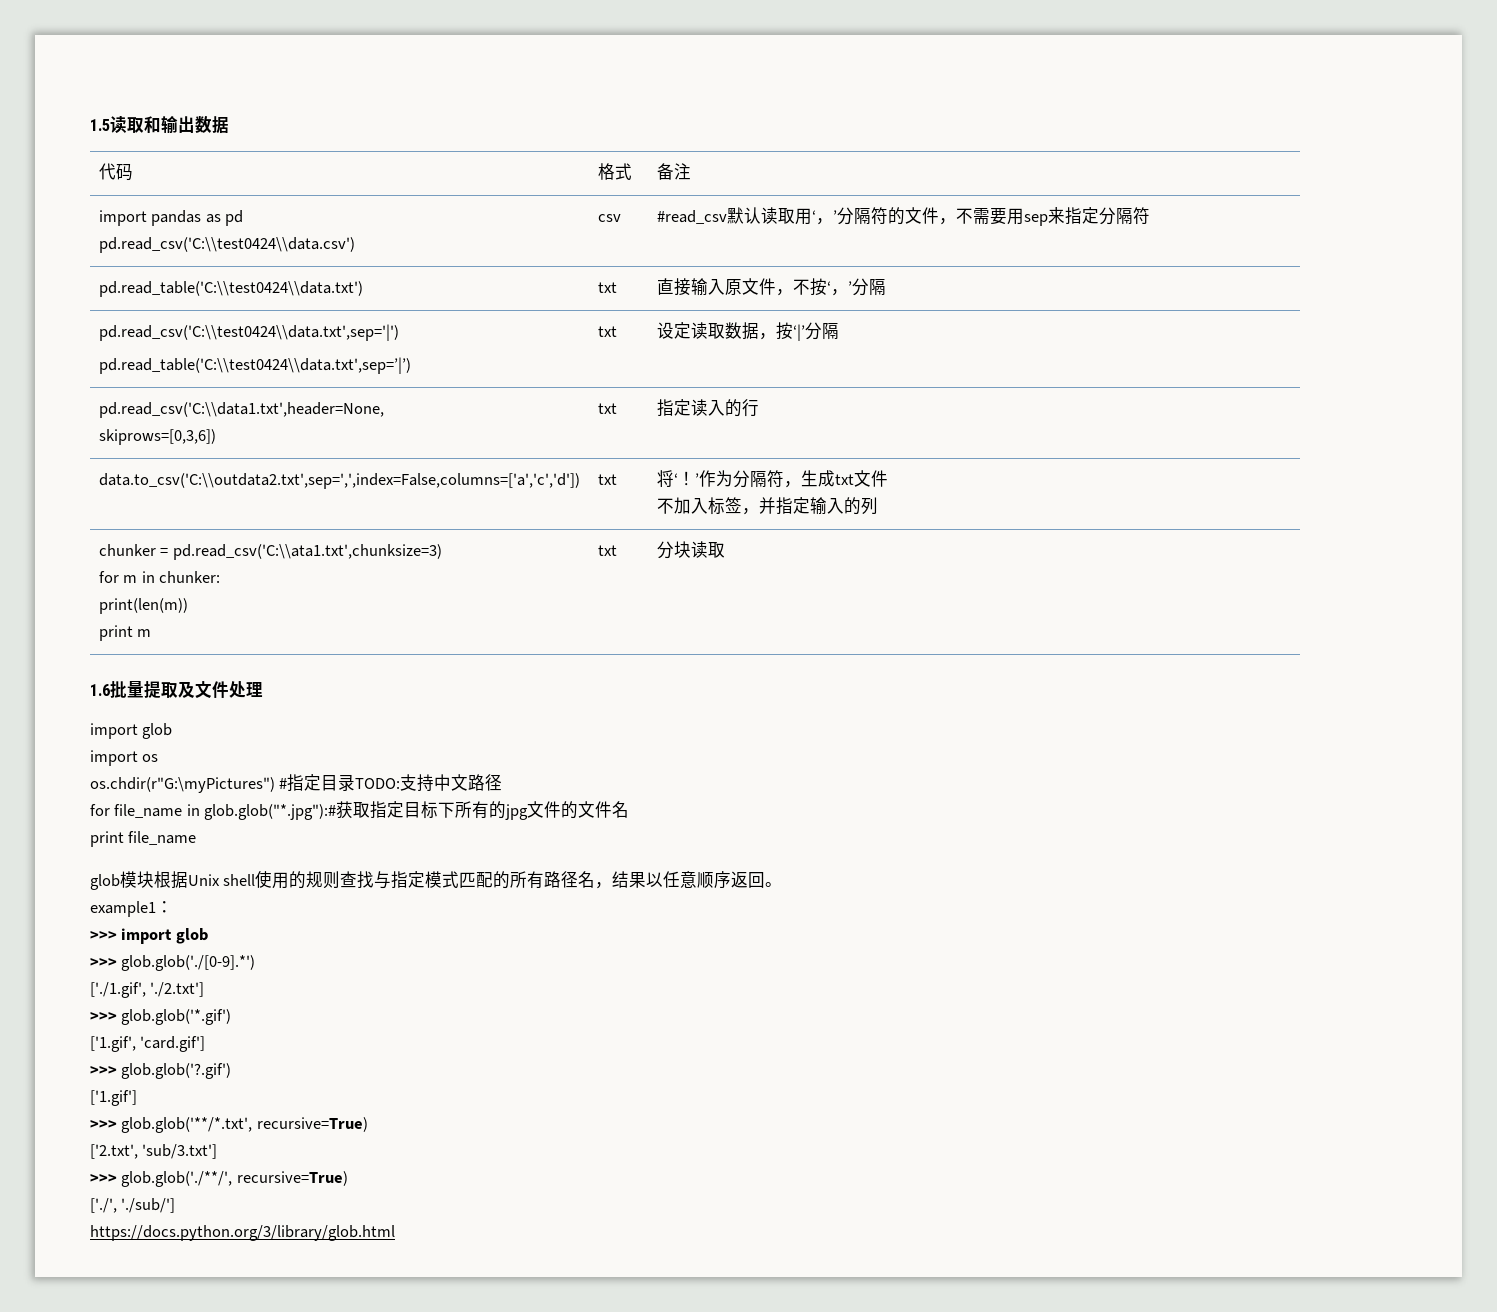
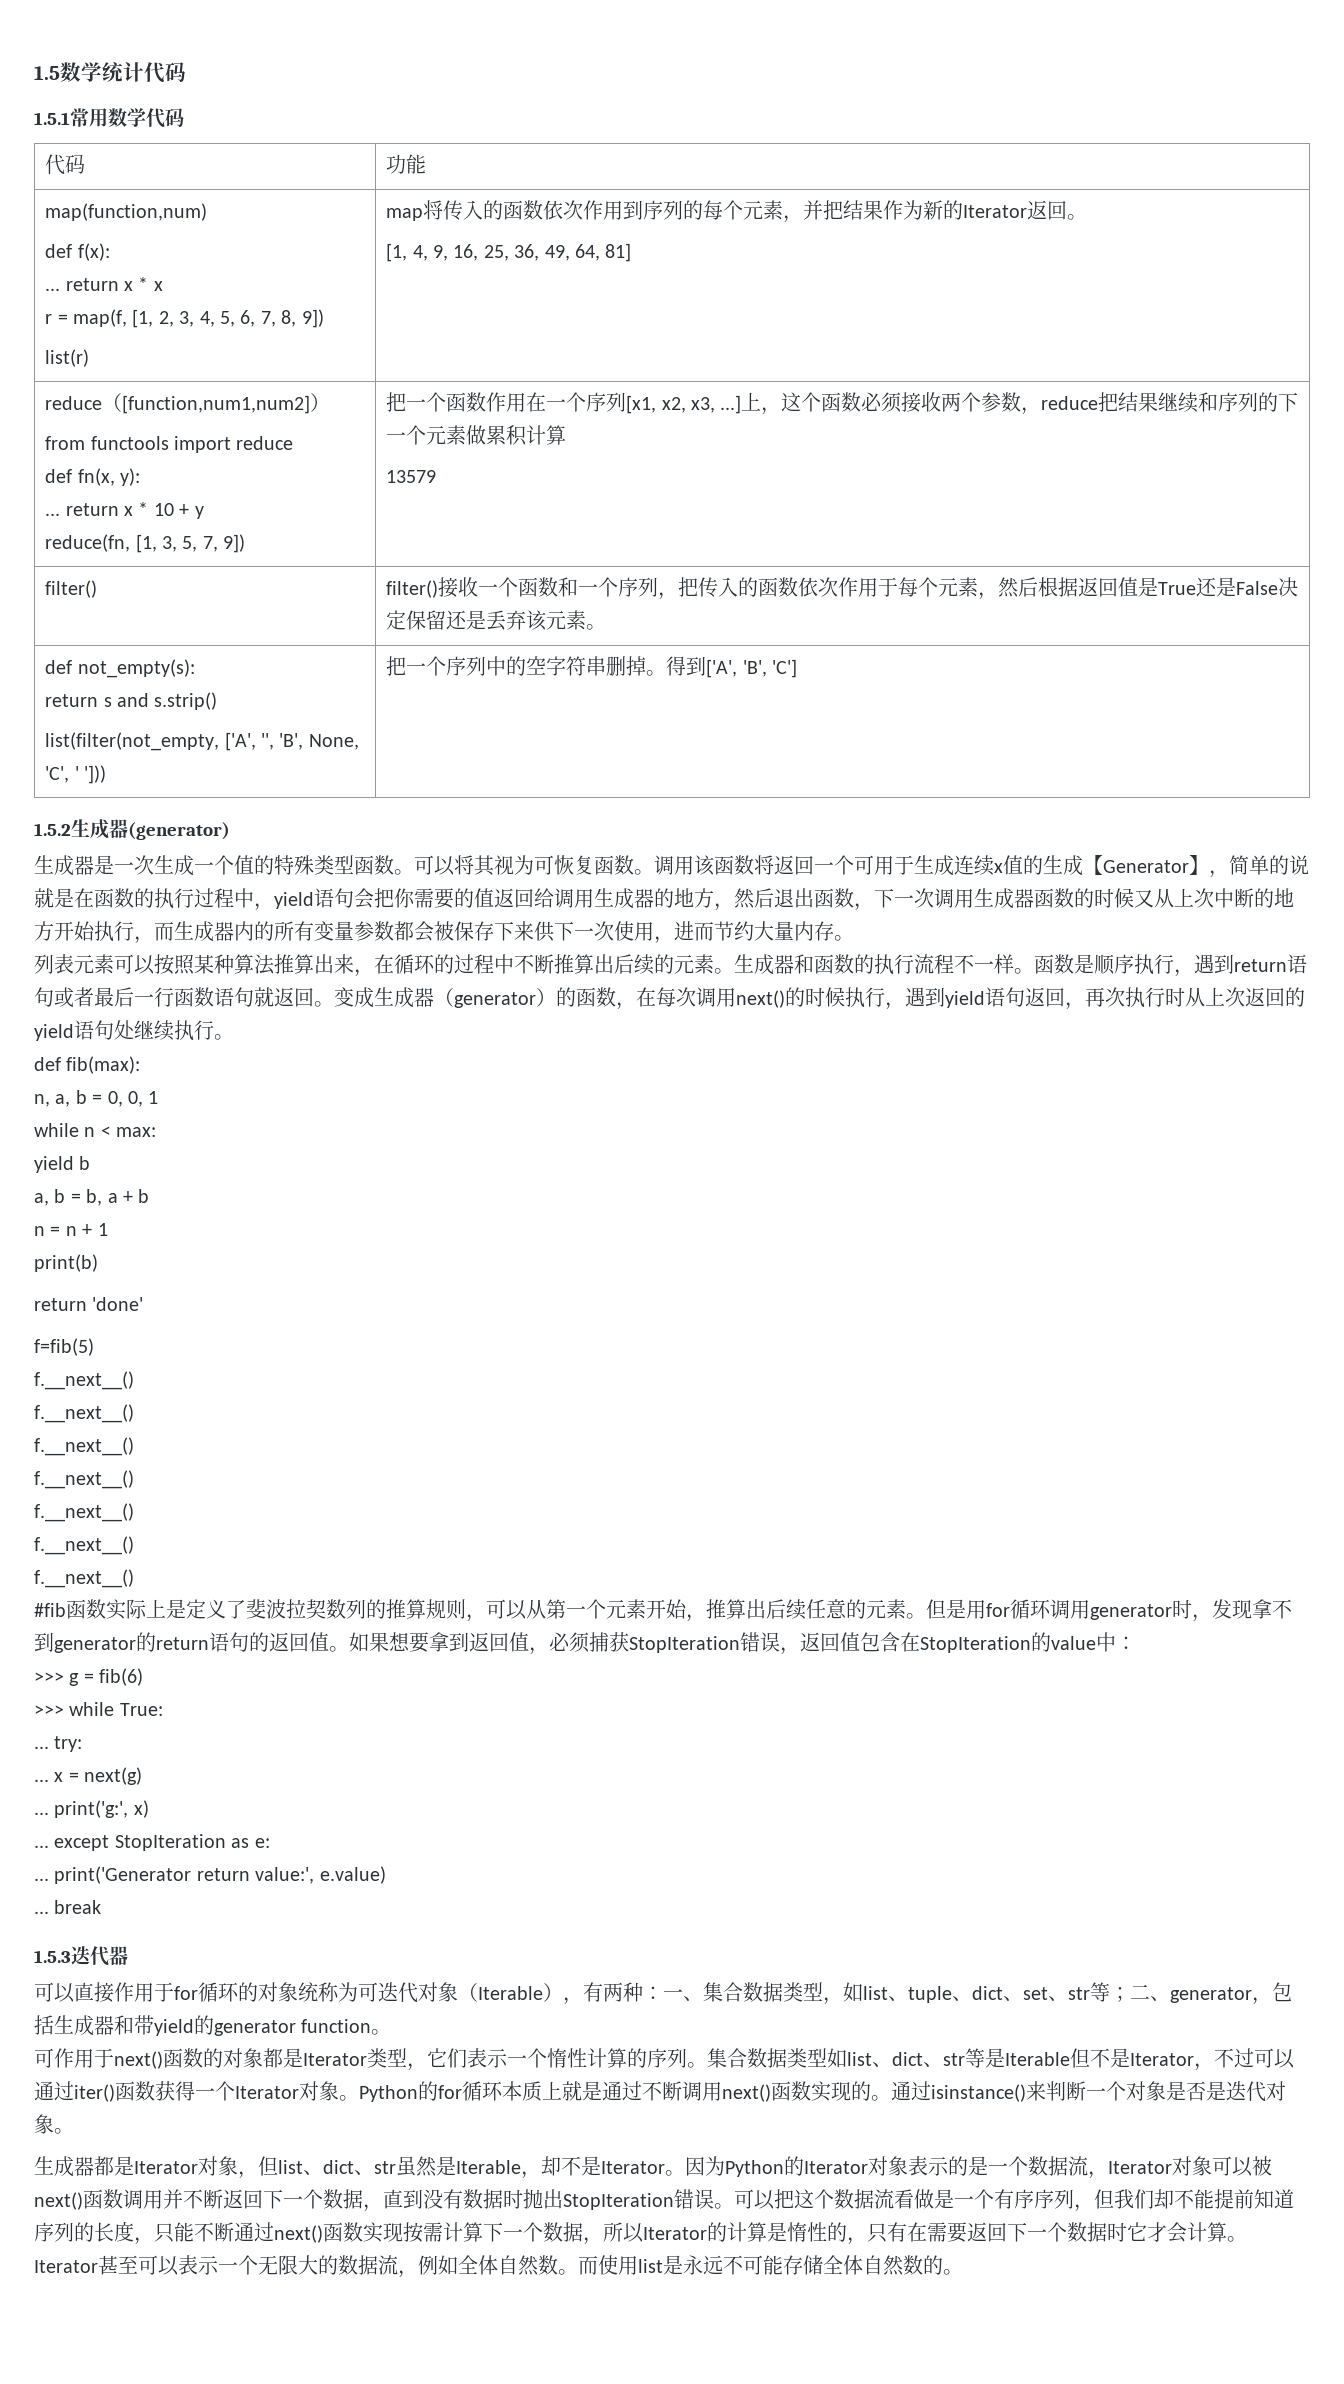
- 1.5读取和输出数据
- 代码 | 格式 | 备注
- import pandas as pd
- pd.read_csv('C:\\test0424\\data.csv') | csv | #read_csv默认读取用‘，’分隔符的文件，不需要用sep来指定分隔符
- pd.read_table('C:\\test0424\\data.txt') | txt | 直接输入原文件，不按‘，’分隔
- pd.read_csv('C:\\test0424\\data.txt',sep='|')
- pd.read_table('C:\\test0424\\data.txt',sep=’|’) | txt | 设定读取数据，按‘|’分隔
- pd.read_csv('C:\\data1.txt',header=None,
- skiprows=[0,3,6]) | txt | 指定读入的行
- data.to_csv('C:\\outdata2.txt',sep=',',index=False,columns=['a','c','d']) | txt | 将‘！’作为分隔符，生成txt文件
- 不加入标签，并指定输入的列
- chunker = pd.read_csv('C:\\ata1.txt',chunksize=3)
- for m in chunker:
- print(len(m))
- print m | txt | 分块读取
- 1.6批量提取及文件处理
- import glob
- import os
- os.chdir(r"G:\myPictures") #指定目录TODO:支持中文路径
- for file_name in glob.glob("*.jpg"):#获取指定目标下所有的jpg文件的文件名
- print file_name
- glob模块根据Unix shell使用的规则查找与指定模式匹配的所有路径名，结果以任意顺序返回。
- example1：
- >>> import glob
- >>> glob.glob('./[0-9].*')
- ['./1.gif', './2.txt']
- >>> glob.glob('*.gif')
- ['1.gif', 'card.gif']
- >>> glob.glob('?.gif')
- ['1.gif']
- >>> glob.glob('**/*.txt', recursive=True)
- ['2.txt', 'sub/3.txt']
- >>> glob.glob('./**/', recursive=True)
- ['./', './sub/']
- https://docs.python.org/3/library/glob.html
+ 1.5数学统计代码
+ 1.5.1常用数学代码
+ 代码 | 功能
+ map(function,num)
+ def f(x):
+ ... return x * x
+ r = map(f, [1, 2, 3, 4, 5, 6, 7, 8, 9])
+ list(r) | map将传入的函数依次作用到序列的每个元素，并把结果作为新的Iterator返回。
+ [1, 4, 9, 16, 25, 36, 49, 64, 81]
+ reduce（[function,num1,num2]）
+ from functools import reduce
+ def fn(x, y):
+ ... return x * 10 + y
+ reduce(fn, [1, 3, 5, 7, 9]) | 把一个函数作用在一个序列[x1, x2, x3, ...]上，这个函数必须接收两个参数，reduce把结果继续和序列的下一个元素做累积计算
+ 13579
+ filter() | filter()接收一个函数和一个序列，把传入的函数依次作用于每个元素，然后根据返回值是True还是False决定保留还是丢弃该元素。
+ def not_empty(s):
+ return s and s.strip()
+ list(filter(not_empty, ['A', '', 'B', None, 'C', ' '])) | 把一个序列中的空字符串删掉。得到['A', 'B', 'C']
+ 1.5.2生成器(generator)
+ 生成器是一次生成一个值的特殊类型函数。可以将其视为可恢复函数。调用该函数将返回一个可用于生成连续x值的生成【Generator】，简单的说就是在函数的执行过程中，yield语句会把你需要的值返回给调用生成器的地方，然后退出函数，下一次调用生成器函数的时候又从上次中断的地方开始执行，而生成器内的所有变量参数都会被保存下来供下一次使用，进而节约大量内存。
+ 列表元素可以按照某种算法推算出来，在循环的过程中不断推算出后续的元素。生成器和函数的执行流程不一样。函数是顺序执行，遇到return语句或者最后一行函数语句就返回。变成生成器（generator）的函数，在每次调用next()的时候执行，遇到yield语句返回，再次执行时从上次返回的yield语句处继续执行。
+ def fib(max):
+ n, a, b = 0, 0, 1
+ while n < max:
+ yield b
+ a, b = b, a + b
+ n = n + 1
+ print(b)
+ return 'done'
+ f=fib(5)
+ f.__next__()
+ f.__next__()
+ f.__next__()
+ f.__next__()
+ f.__next__()
+ f.__next__()
+ f.__next__()
+ #fib函数实际上是定义了斐波拉契数列的推算规则，可以从第一个元素开始，推算出后续任意的元素。但是用for循环调用generator时，发现拿不到generator的return语句的返回值。如果想要拿到返回值，必须捕获StopIteration错误，返回值包含在StopIteration的value中：
+ >>> g = fib(6)
+ >>> while True:
+ ... try:
+ ... x = next(g)
+ ... print('g:', x)
+ ... except StopIteration as e:
+ ... print('Generator return value:', e.value)
+ ... break
+ 1.5.3迭代器
+ 可以直接作用于for循环的对象统称为可迭代对象（Iterable），有两种：一、集合数据类型，如list、tuple、dict、set、str等；二、generator，包括生成器和带yield的generator function。
+ 可作用于next()函数的对象都是Iterator类型，它们表示一个惰性计算的序列。集合数据类型如list、dict、str等是Iterable但不是Iterator，不过可以通过iter()函数获得一个Iterator对象。Python的for循环本质上就是通过不断调用next()函数实现的。通过isinstance()来判断一个对象是否是迭代对象。
+ 生成器都是Iterator对象，但list、dict、str虽然是Iterable，却不是Iterator。因为Python的Iterator对象表示的是一个数据流，Iterator对象可以被next()函数调用并不断返回下一个数据，直到没有数据时抛出StopIteration错误。可以把这个数据流看做是一个有序序列，但我们却不能提前知道序列的长度，只能不断通过next()函数实现按需计算下一个数据，所以Iterator的计算是惰性的，只有在需要返回下一个数据时它才会计算。Iterator甚至可以表示一个无限大的数据流，例如全体自然数。而使用list是永远不可能存储全体自然数的。

